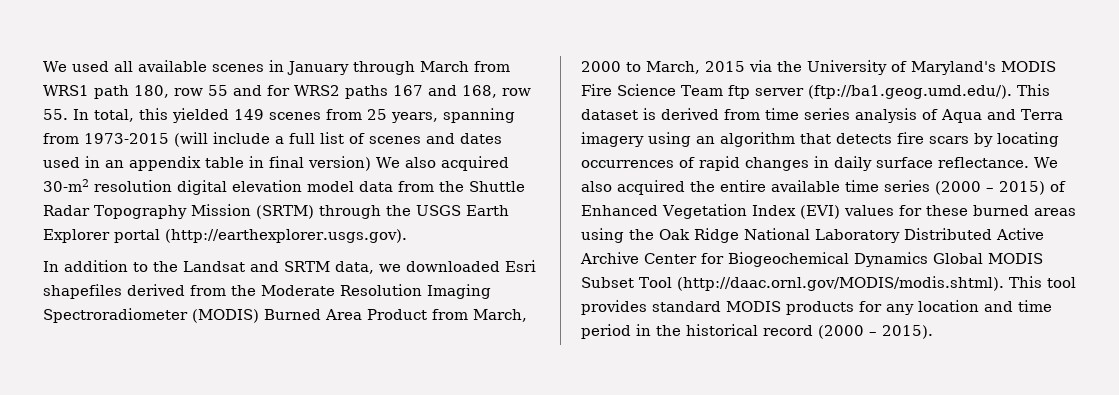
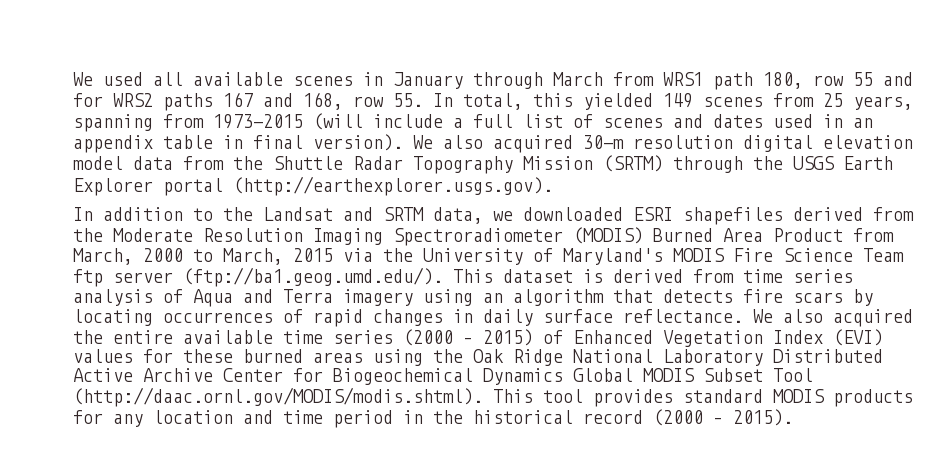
- We used all available scenes in January through March from WRS1 path 180, row 55 and for WRS2 paths 167 and 168, row 55. In total, this yielded 149 scenes from 25 years, spanning from 1973-2015 (will include a full list of scenes and dates used in an appendix table in final version) We also acquired 30-m2 resolution digital elevation model data from the Shuttle Radar Topography Mission (SRTM) through the USGS Earth Explorer portal (http://earthexplorer.usgs.gov).
+ We used all available scenes in January through March from WRS1 path 180, row 55 and for WRS2 paths 167 and 168, row 55. In total, this yielded 149 scenes from 25 years, spanning from 1973-2015 (will include a full list of scenes and dates used in an appendix table in final version). We also acquired 30-m resolution digital elevation model data from the Shuttle Radar Topography Mission (SRTM) through the USGS Earth Explorer portal (http://earthexplorer.usgs.gov).
- In addition to the Landsat and SRTM data, we downloaded Esri shapefiles derived from the Moderate Resolution Imaging Spectroradiometer (MODIS) Burned Area Product from March, 2000 to March, 2015 via the University of Maryland's MODIS Fire Science Team ftp server (ftp://ba1.geog.umd.edu/). This dataset is derived from time series analysis of Aqua and Terra imagery using an algorithm that detects fire scars by locating occurrences of rapid changes in daily surface reflectance.
+ In addition to the Landsat and SRTM data, we downloaded ESRI shapefiles derived from the Moderate Resolution Imaging Spectroradiometer (MODIS) Burned Area Product from March, 2000 to March, 2015 via the University of Maryland's MODIS Fire Science Team ftp server (ftp://ba1.geog.umd.edu/). This dataset is derived from time series analysis of Aqua and Terra imagery using an algorithm that detects fire scars by locating occurrences of rapid changes in daily surface reflectance.

